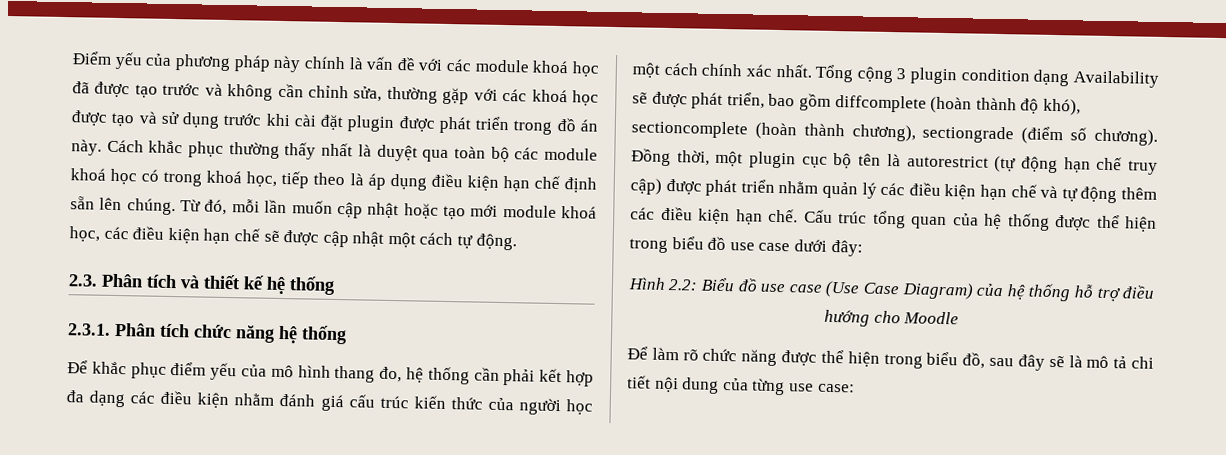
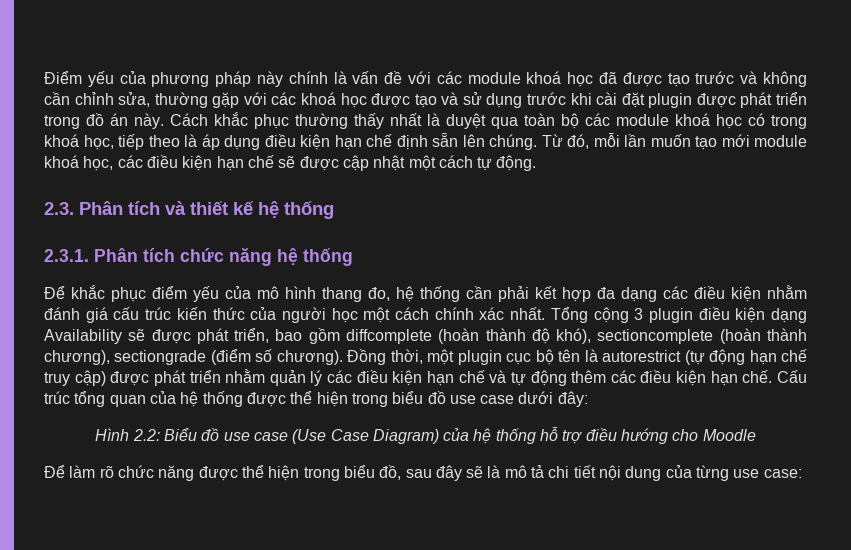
- Từ đó, mỗi lần muốn cập nhật hoặc tạo mới module khoá học, các điều kiện hạn chế sẽ được cập nhật một cách tự động.
+ Từ đó, mỗi lần muốn tạo mới module khoá học, các điều kiện hạn chế sẽ được cập nhật một cách tự động.
- Tổng cộng 3 plugin condition dạng Availability sẽ được phát triển, bao gồm diffcomplete (hoàn thành độ khó), sectioncomplete (hoàn thành chương), sectiongrade (điểm số chương).
+ Tổng cộng 3 plugin điều kiện dạng Availability sẽ được phát triển, bao gồm diffcomplete (hoàn thành độ khó), sectioncomplete (hoàn thành chương), sectiongrade (điểm số chương).

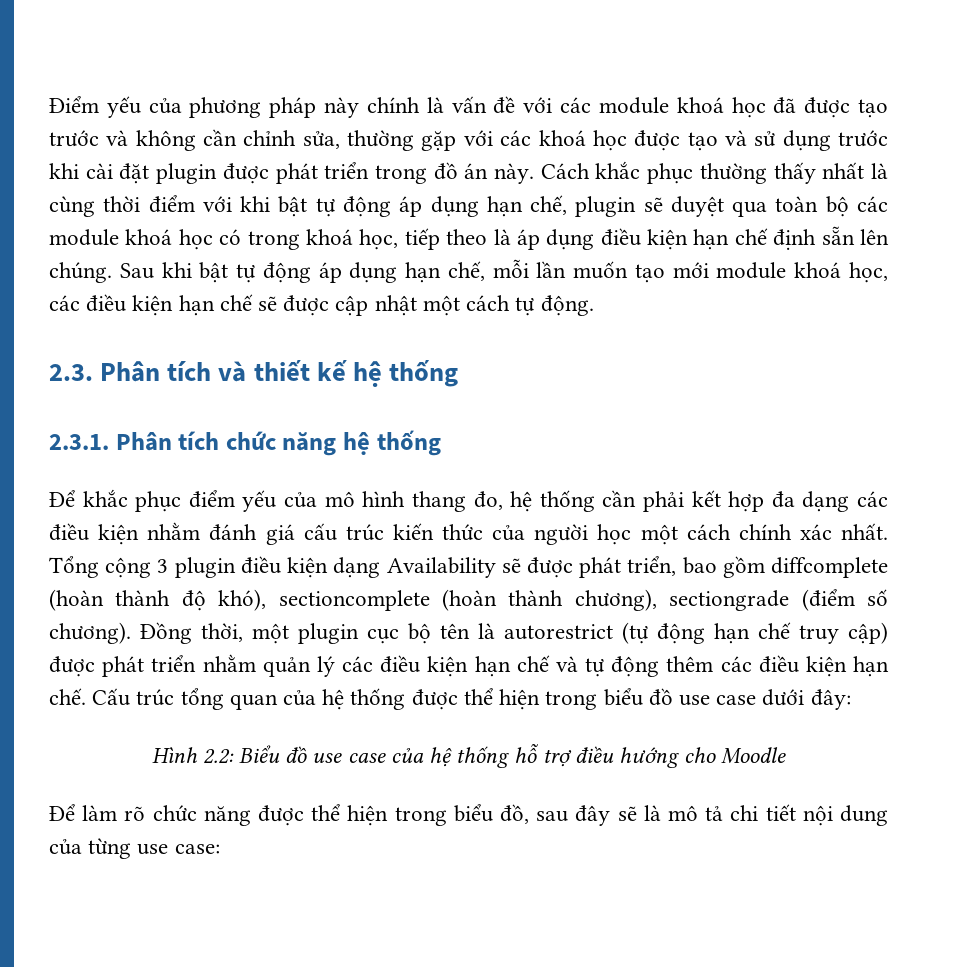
- Cách khắc phục thường thấy nhất là duyệt qua toàn bộ các module khoá học có trong khoá học, tiếp theo là áp dụng điều kiện hạn chế định sẵn lên chúng.
+ Cách khắc phục thường thấy nhất là cùng thời điểm với khi bật tự động áp dụng hạn chế, plugin sẽ duyệt qua toàn bộ các module khoá học có trong khoá học, tiếp theo là áp dụng điều kiện hạn chế định sẵn lên chúng.
- Từ đó, mỗi lần muốn tạo mới module khoá học, các điều kiện hạn chế sẽ được cập nhật một cách tự động.
+ Sau khi bật tự động áp dụng hạn chế, mỗi lần muốn tạo mới module khoá học, các điều kiện hạn chế sẽ được cập nhật một cách tự động.
- Hình 2.2: Biểu đồ use case (Use Case Diagram) của hệ thống hỗ trợ điều hướng cho Moodle
+ Hình 2.2: Biểu đồ use case của hệ thống hỗ trợ điều hướng cho Moodle

